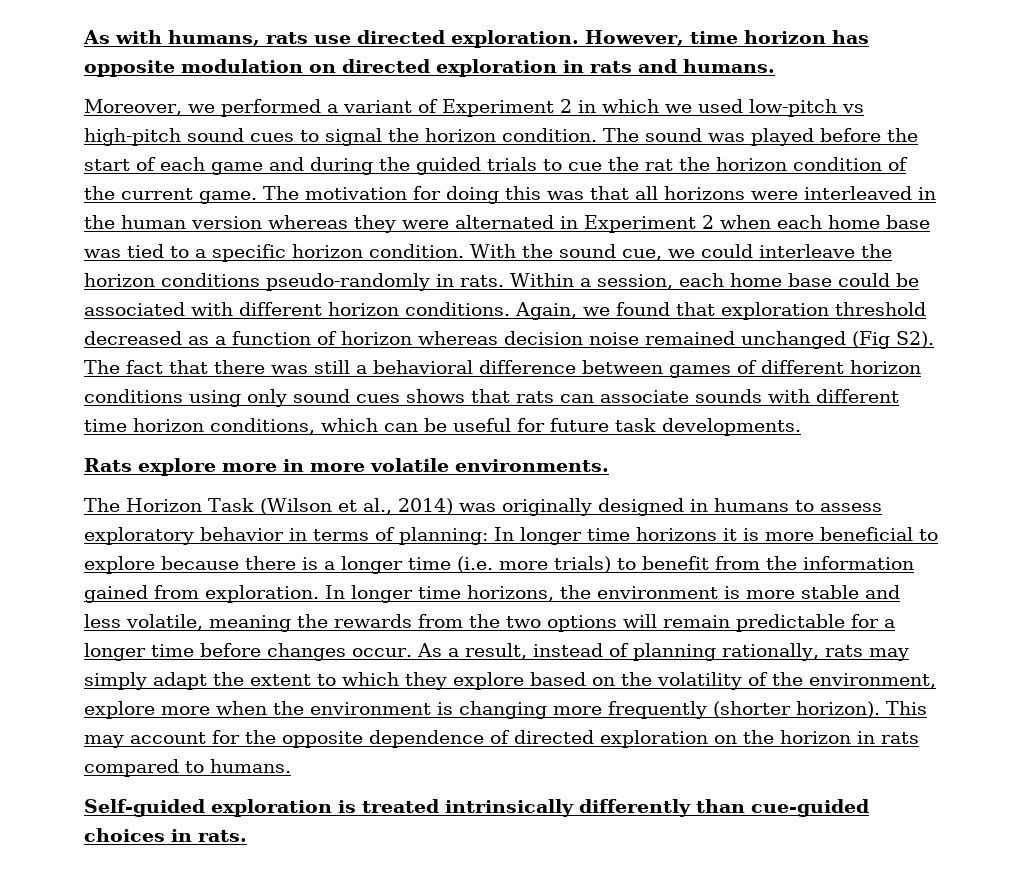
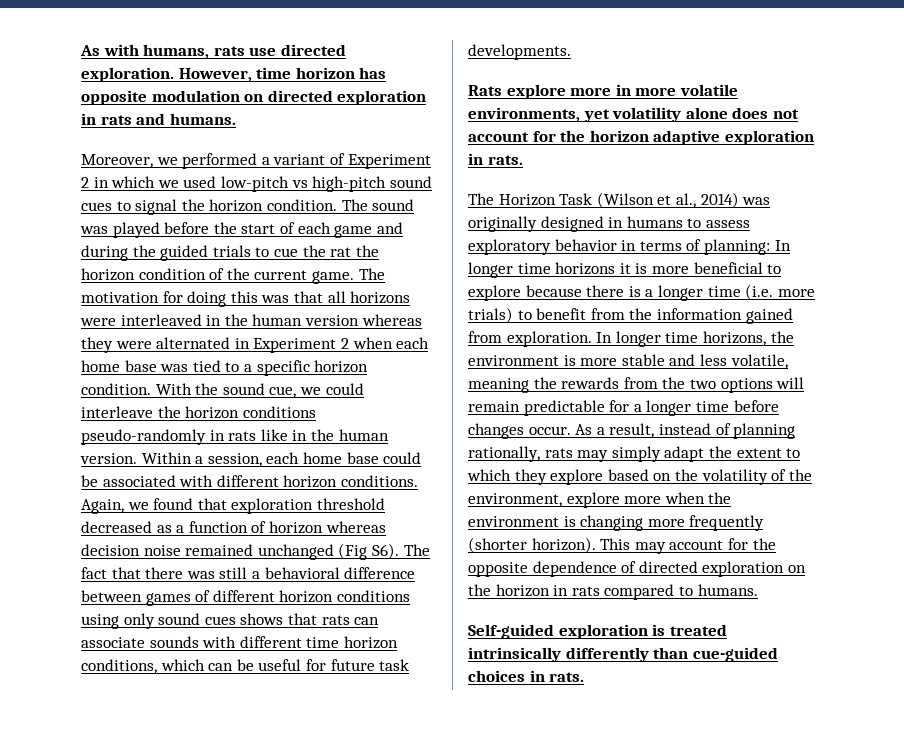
- With the sound cue, we could interleave the horizon conditions pseudo-randomly in rats.
+ With the sound cue, we could interleave the horizon conditions pseudo-randomly in rats like in the human version.
- Again, we found that exploration threshold decreased as a function of horizon whereas decision noise remained unchanged (Fig S2). The fact that there was still a behavioral difference between games of different horizon conditions using only sound cues shows that rats can associate sounds with different time horizon conditions, which can be useful for future task developments.
+ Again, we found that exploration threshold decreased as a function of horizon whereas decision noise remained unchanged (Fig S6). The fact that there was still a behavioral difference between games of different horizon conditions using only sound cues shows that rats can associate sounds with different time horizon conditions, which can be useful for future task developments.
- Rats explore more in more volatile environments.
+ Rats explore more in more volatile environments, yet volatility alone does not account for the horizon adaptive exploration in rats.

